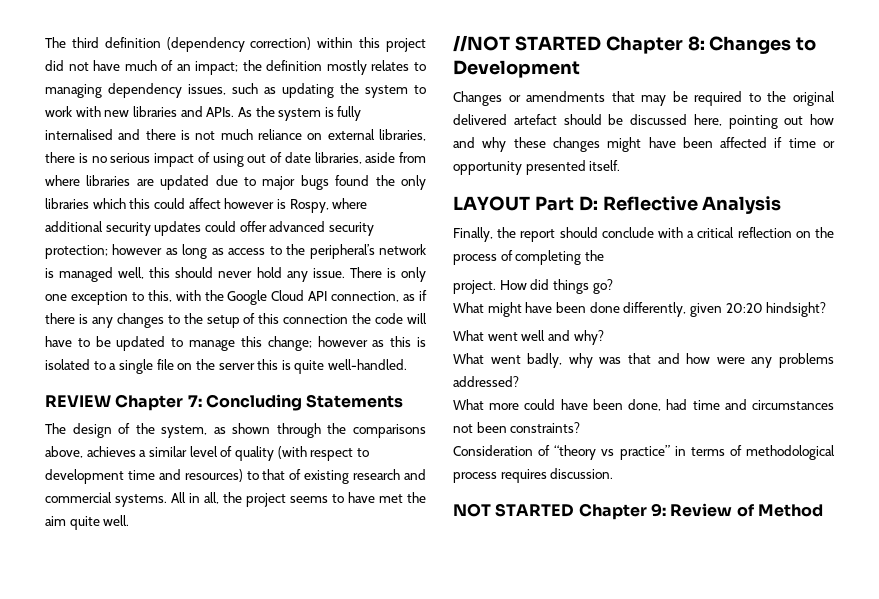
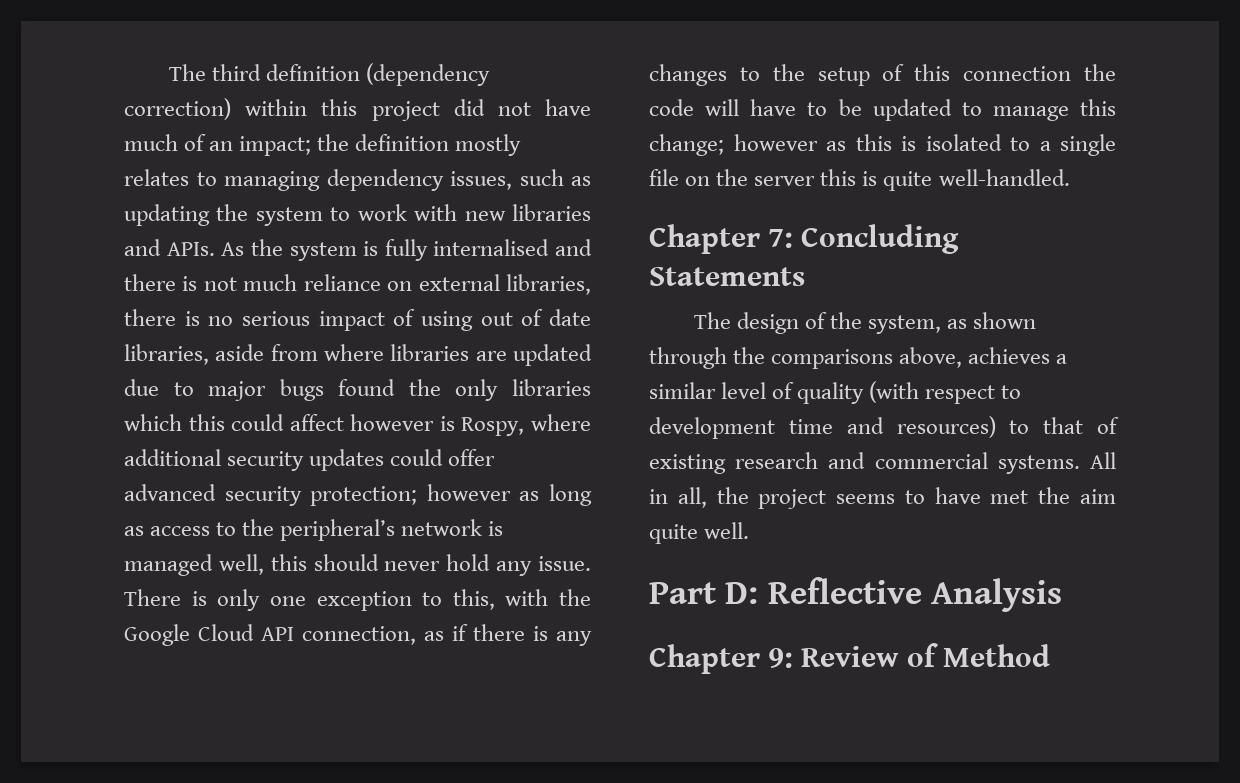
- REVIEW Chapter 7: Concluding Statements
+ Chapter 7: Concluding Statements
- //NOT STARTED Chapter 8: Changes to Development
- Changes or amendments that may be required to the original delivered artefact should be discussed here, pointing out how and why these changes might have been affected if time or opportunity presented itself.
- LAYOUT Part D: Reflective Analysis
- Finally, the report should conclude with a critical reflection on the process of completing the
- project. How did things go?
- What might have been done differently, given 20:20 hindsight?
- What went well and why?
- What went badly, why was that and how were any problems addressed?
- What more could have been done, had time and circumstances not been constraints?
- Consideration of “theory vs practice” in terms of methodological process requires discussion.
- NOT STARTED Chapter 9: Review of Method
+ Part D: Reflective Analysis
+ Chapter 9: Review of Method

